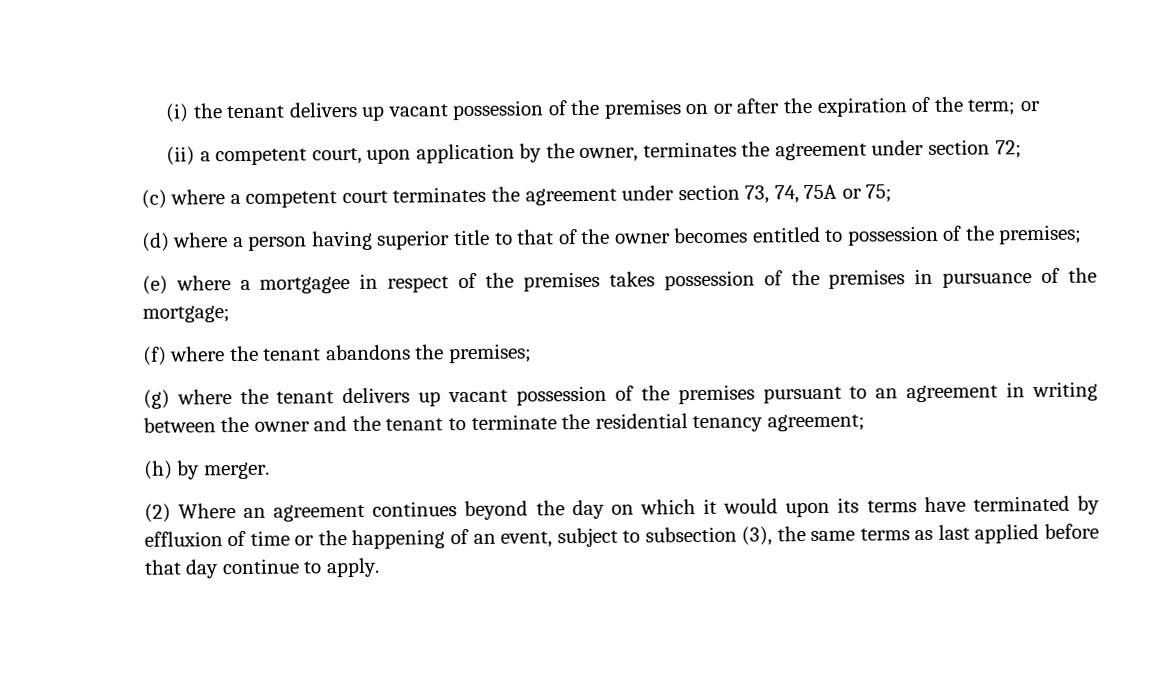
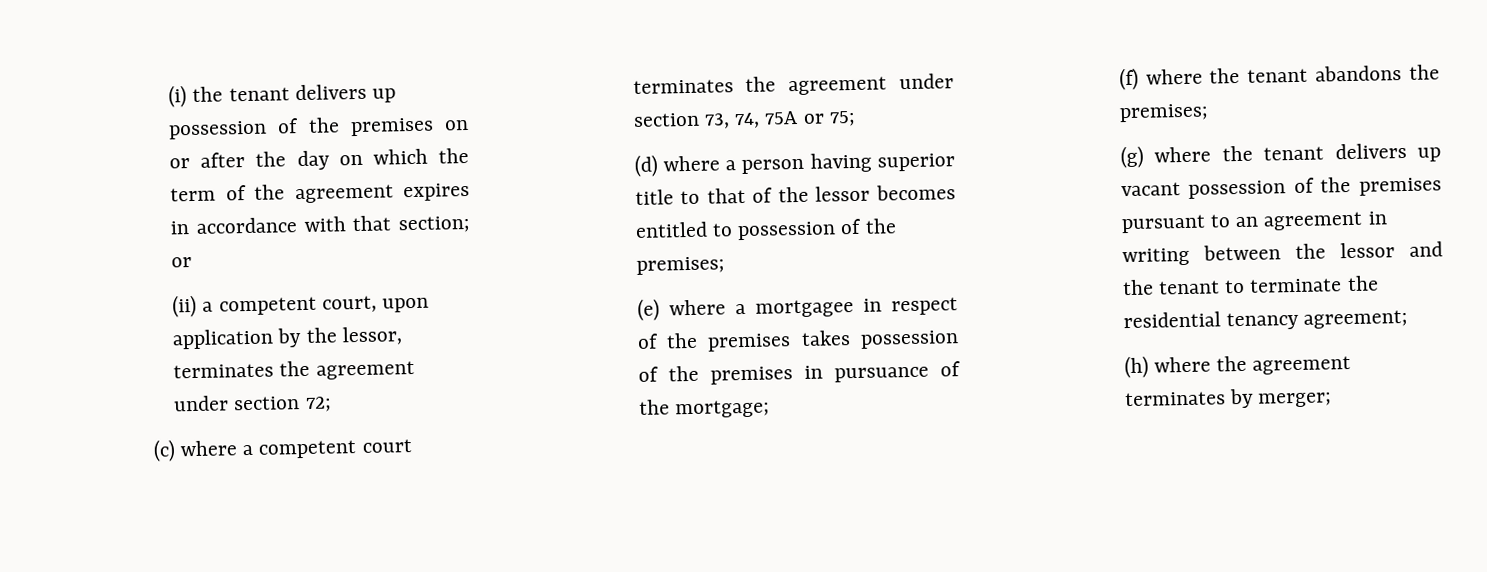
- (i) the tenant delivers up vacant possession of the premises on or after the expiration of the term; or
+ (i) the tenant delivers up possession of the premises on or after the day on which the term of the agreement expires in accordance with that section; or
- (ii) a competent court, upon application by the owner, terminates the agreement under section 72;
+ (ii) a competent court, upon application by the lessor, terminates the agreement under section 72;
- (d) where a person having superior title to that of the owner becomes entitled to possession of the premises;
+ (d) where a person having superior title to that of the lessor becomes entitled to possession of the premises;
- (g) where the tenant delivers up vacant possession of the premises pursuant to an agreement in writing between the owner and the tenant to terminate the residential tenancy agreement;
+ (g) where the tenant delivers up vacant possession of the premises pursuant to an agreement in writing between the lessor and the tenant to terminate the residential tenancy agreement;
- (h) by merger.
- (2) Where an agreement continues beyond the day on which it would upon its terms have terminated by effluxion of time or the happening of an event, subject to subsection (3), the same terms as last applied before that day continue to apply.
+ (h) where the agreement terminates by merger;

